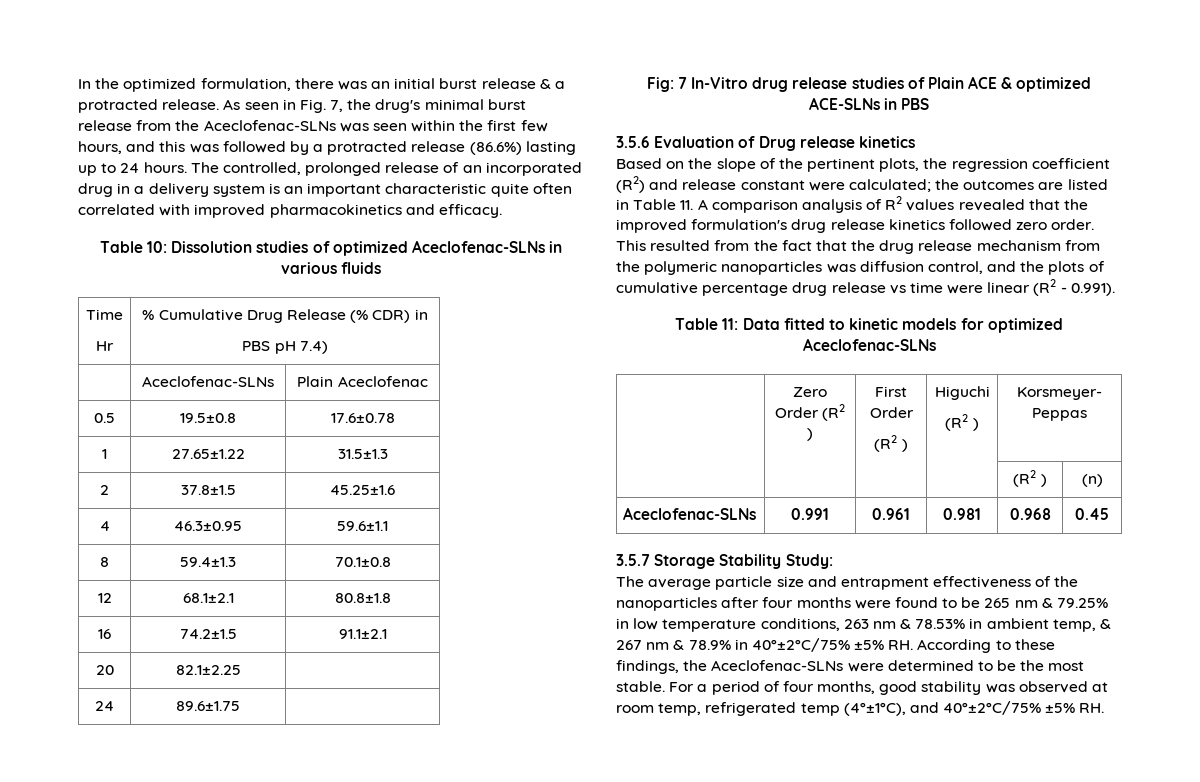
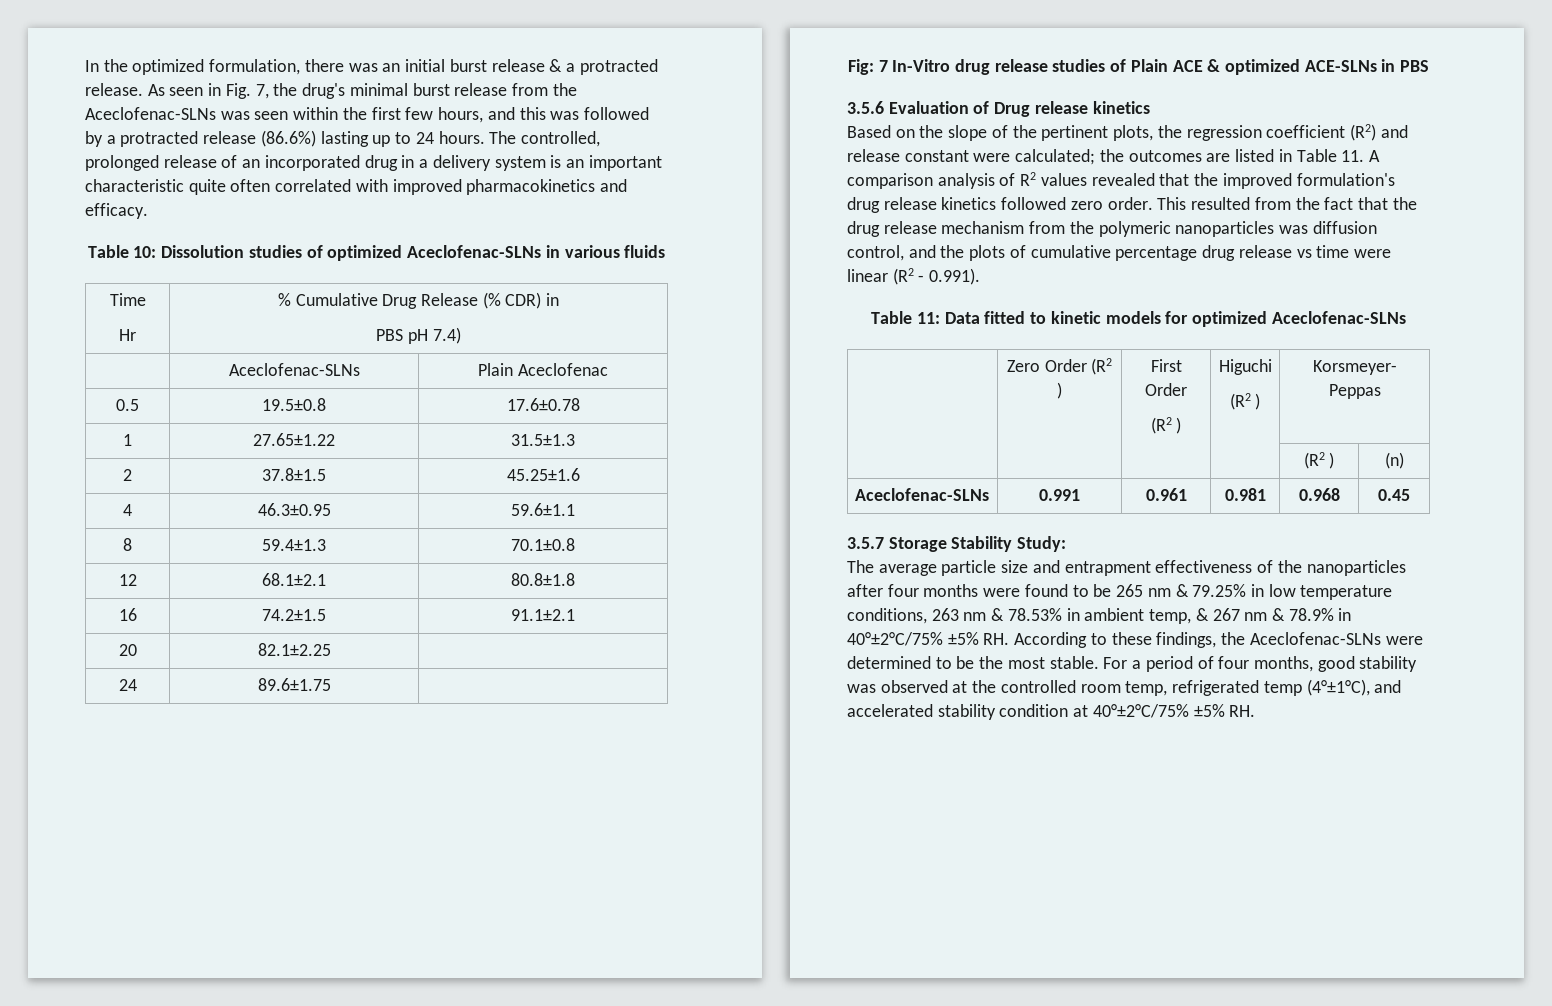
- For a period of four months, good stability was observed at room temp, refrigerated temp (4°±1°C), and 40°±2°C/75% ±5% RH.
+ For a period of four months, good stability was observed at the controlled room temp, refrigerated temp (4°±1°C), and accelerated stability condition at 40°±2°C/75% ±5% RH.

